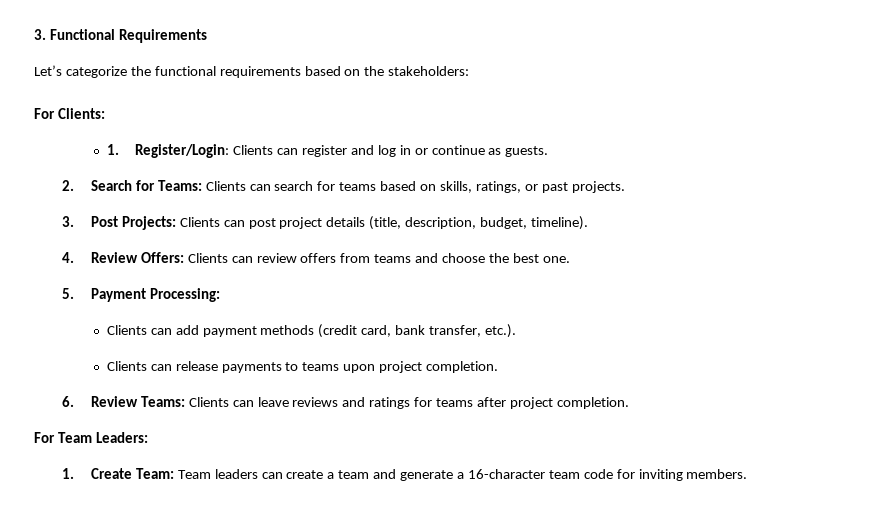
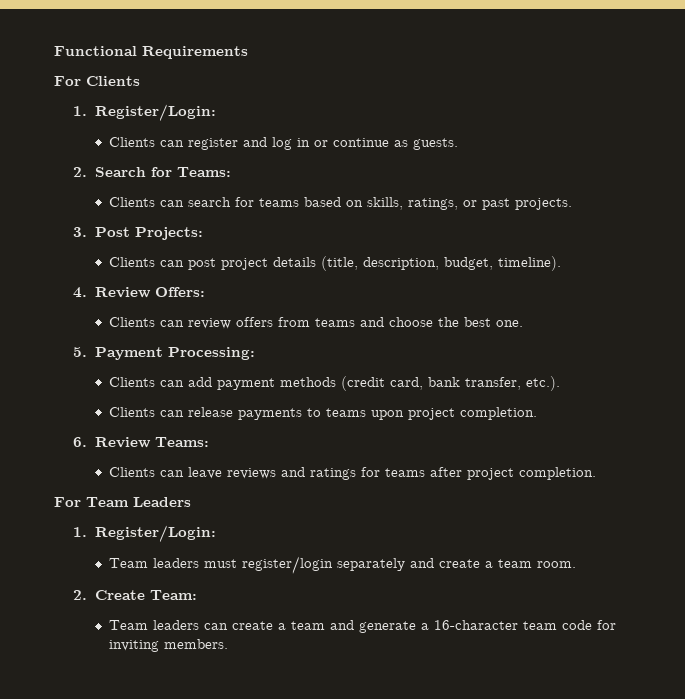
- 3. Functional Requirements
+ Functional Requirements
- Let’s categorize the functional requirements based on the stakeholders:
- For Clients:
- 1. Register/Login: Clients can register and log in or continue as guests.
+ For Clients
+ 1. Register/Login:
+ Clients can register and log in or continue as guests.
- 2. Search for Teams: Clients can search for teams based on skills, ratings, or past projects.
+ 2. Search for Teams:
+ Clients can search for teams based on skills, ratings, or past projects.
- 3. Post Projects: Clients can post project details (title, description, budget, timeline).
+ 3. Post Projects:
+ Clients can post project details (title, description, budget, timeline).
- 4. Review Offers: Clients can review offers from teams and choose the best one.
+ 4. Review Offers:
+ Clients can review offers from teams and choose the best one.
- 6. Review Teams: Clients can leave reviews and ratings for teams after project completion.
+ 6. Review Teams:
+ Clients can leave reviews and ratings for teams after project completion.
- For Team Leaders:
- 1. Create Team: Team leaders can create a team and generate a 16-character team code for inviting members.
+ For Team Leaders
+ 1. Register/Login:
+ Team leaders must register/login separately and create a team room.
+ 2. Create Team:
+ Team leaders can create a team and generate a 16-character team code for inviting members.

